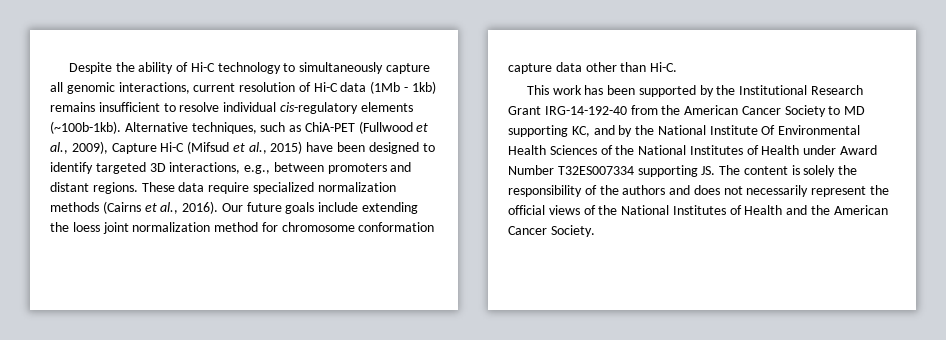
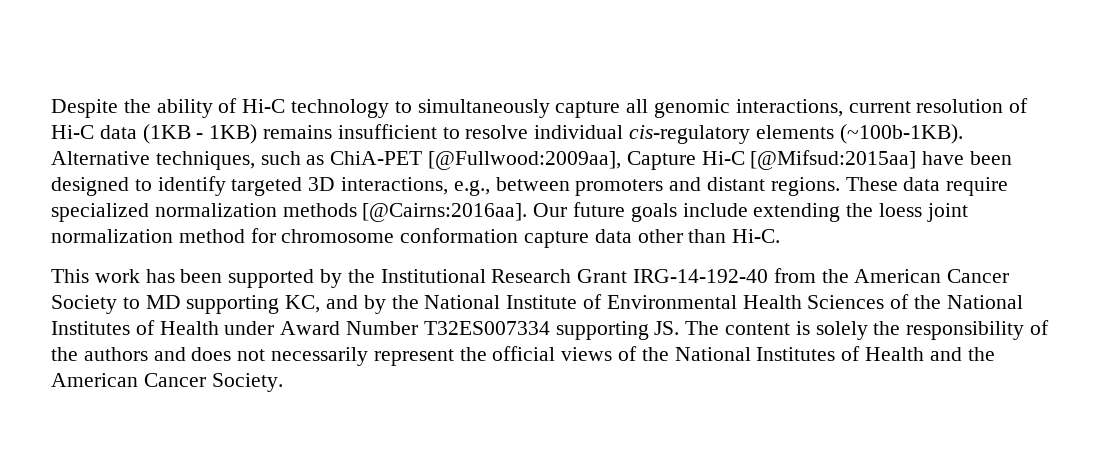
- Despite the ability of Hi-C technology to simultaneously capture all genomic interactions, current resolution of Hi-C data (1Mb - 1kb) remains insufficient to resolve individual cis-regulatory elements (~100b-1kb).
+ Despite the ability of Hi-C technology to simultaneously capture all genomic interactions, current resolution of Hi-C data (1KB - 1KB) remains insufficient to resolve individual cis-regulatory elements (~100b-1KB).
- Alternative techniques, such as ChiA-PET (Fullwood et al., 2009), Capture Hi-C (Mifsud et al., 2015) have been designed to identify targeted 3D interactions, e.g., between promoters and distant regions.
+ Alternative techniques, such as ChiA-PET [@Fullwood:2009aa], Capture Hi-C [@Mifsud:2015aa] have been designed to identify targeted 3D interactions, e.g., between promoters and distant regions.
- These data require specialized normalization methods (Cairns et al., 2016).
+ These data require specialized normalization methods [@Cairns:2016aa].
- This work has been supported by the Institutional Research Grant IRG-14-192-40 from the American Cancer Society to MD supporting KC, and by the National Institute Of Environmental Health Sciences of the National Institutes of Health under Award Number T32ES007334 supporting JS. The content is solely the responsibility of the authors and does not necessarily represent the official views of the National Institutes of Health and the American Cancer Society.
+ This work has been supported by the Institutional Research Grant IRG-14-192-40 from the American Cancer Society to MD supporting KC, and by the National Institute of Environmental Health Sciences of the National Institutes of Health under Award Number T32ES007334 supporting JS. The content is solely the responsibility of the authors and does not necessarily represent the official views of the National Institutes of Health and the American Cancer Society.

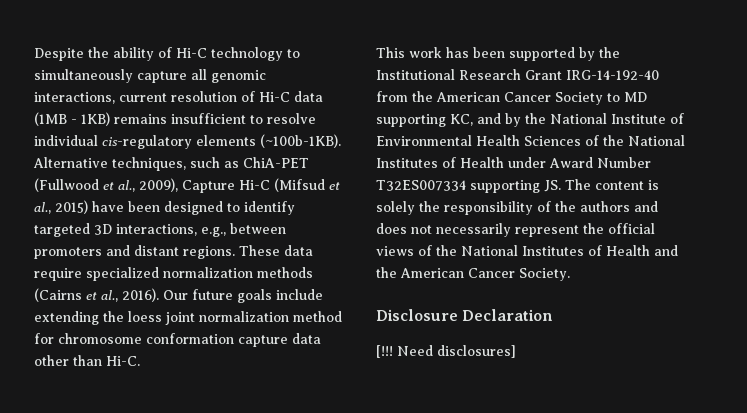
- Despite the ability of Hi-C technology to simultaneously capture all genomic interactions, current resolution of Hi-C data (1KB - 1KB) remains insufficient to resolve individual cis-regulatory elements (~100b-1KB).
+ Despite the ability of Hi-C technology to simultaneously capture all genomic interactions, current resolution of Hi-C data (1MB - 1KB) remains insufficient to resolve individual cis-regulatory elements (~100b-1KB).
- Alternative techniques, such as ChiA-PET [@Fullwood:2009aa], Capture Hi-C [@Mifsud:2015aa] have been designed to identify targeted 3D interactions, e.g., between promoters and distant regions.
+ Alternative techniques, such as ChiA-PET (Fullwood et al., 2009), Capture Hi-C (Mifsud et al., 2015) have been designed to identify targeted 3D interactions, e.g., between promoters and distant regions.
- These data require specialized normalization methods [@Cairns:2016aa].
+ These data require specialized normalization methods (Cairns et al., 2016).
+ Disclosure Declaration
+ [!!! Need disclosures]

